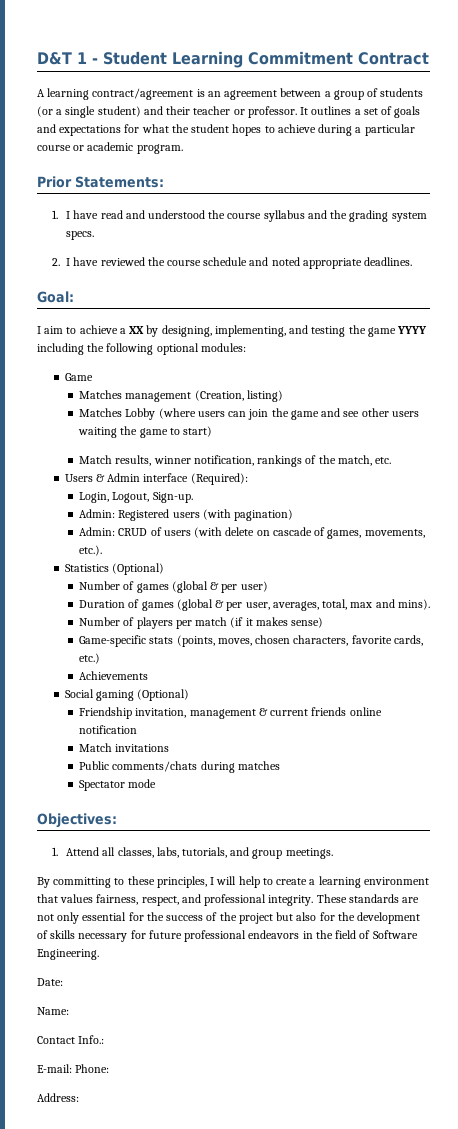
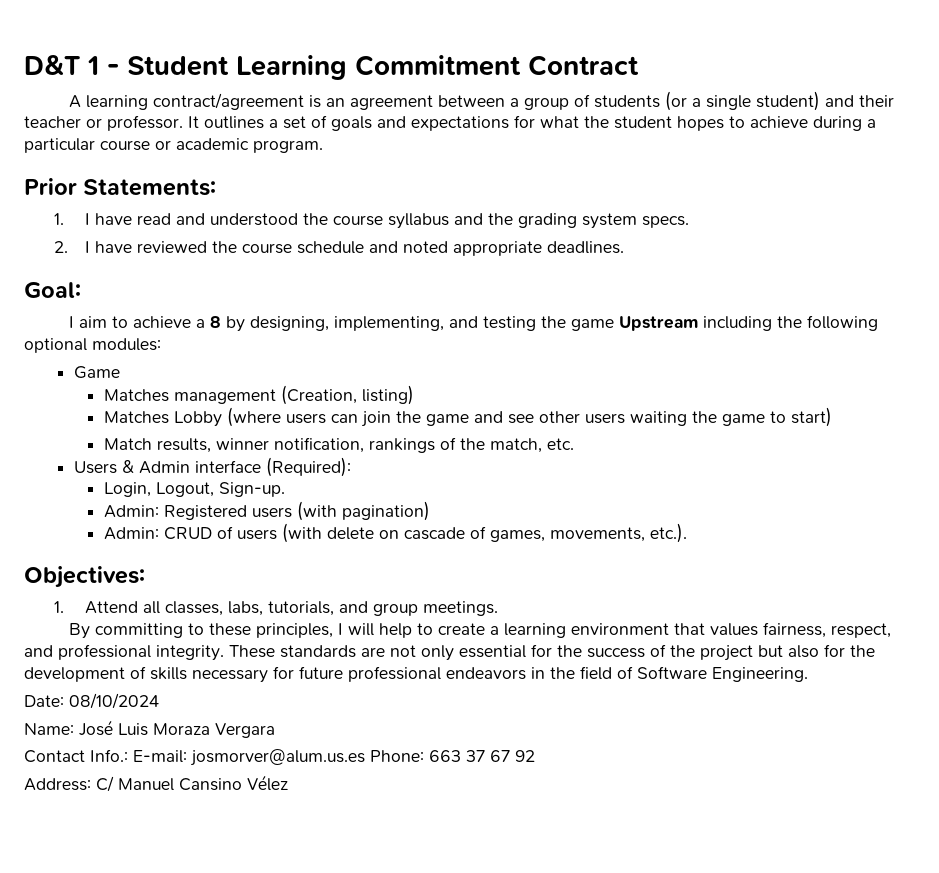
- I aim to achieve a XX by designing, implementing, and testing the game YYYY including the following optional modules:
+ I aim to achieve a 8 by designing, implementing, and testing the game Upstream including the following optional modules:
- Statistics (Optional)
- Number of games (global & per user)
- Duration of games (global & per user, averages, total, max and mins).
- Number of players per match (if it makes sense)
- Game-specific stats (points, moves, chosen characters, favorite cards, etc.)
- Achievements
- Social gaming (Optional)
- Friendship invitation, management & current friends online notification
- Match invitations
- Public comments/chats during matches
- Spectator mode
- Date:
+ Date: 08/10/2024
- Name:
+ Name: José Luis Moraza Vergara
- Contact Info.:
- E-mail: Phone:
- Address:
+ Contact Info.: E-mail: josmorver@alum.us.es Phone: 663 37 67 92
+ Address: C/ Manuel Cansino Vélez

